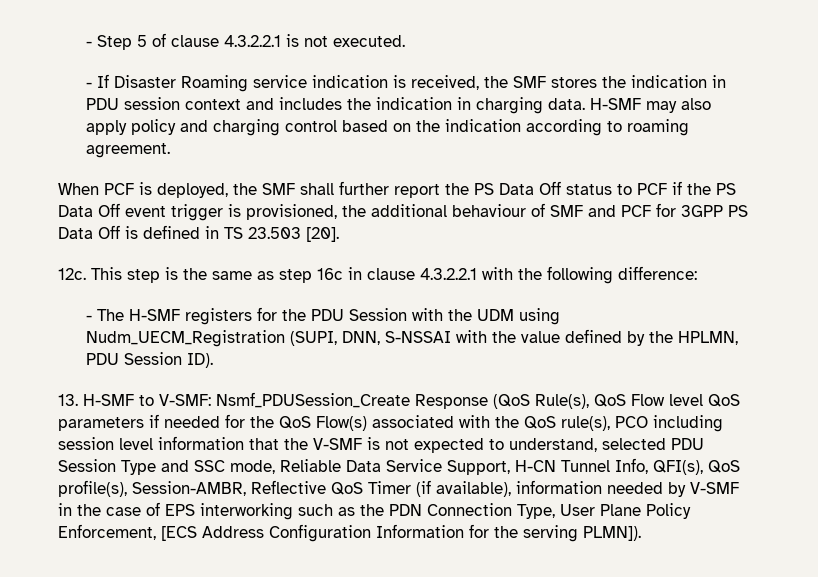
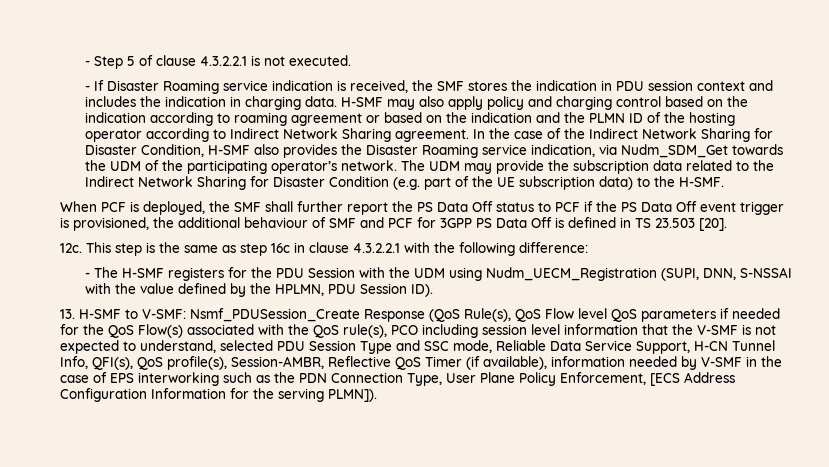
- H-SMF may also apply policy and charging control based on the indication according to roaming agreement.
+ H-SMF may also apply policy and charging control based on the indication according to roaming agreement or based on the indication and the PLMN ID of the hosting operator according to Indirect Network Sharing agreement. In the case of the Indirect Network Sharing for Disaster Condition, H-SMF also provides the Disaster Roaming service indication, via Nudm_SDM_Get towards the UDM of the participating operator’s network. The UDM may provide the subscription data related to the Indirect Network Sharing for Disaster Condition (e.g. part of the UE subscription data) to the H-SMF.

